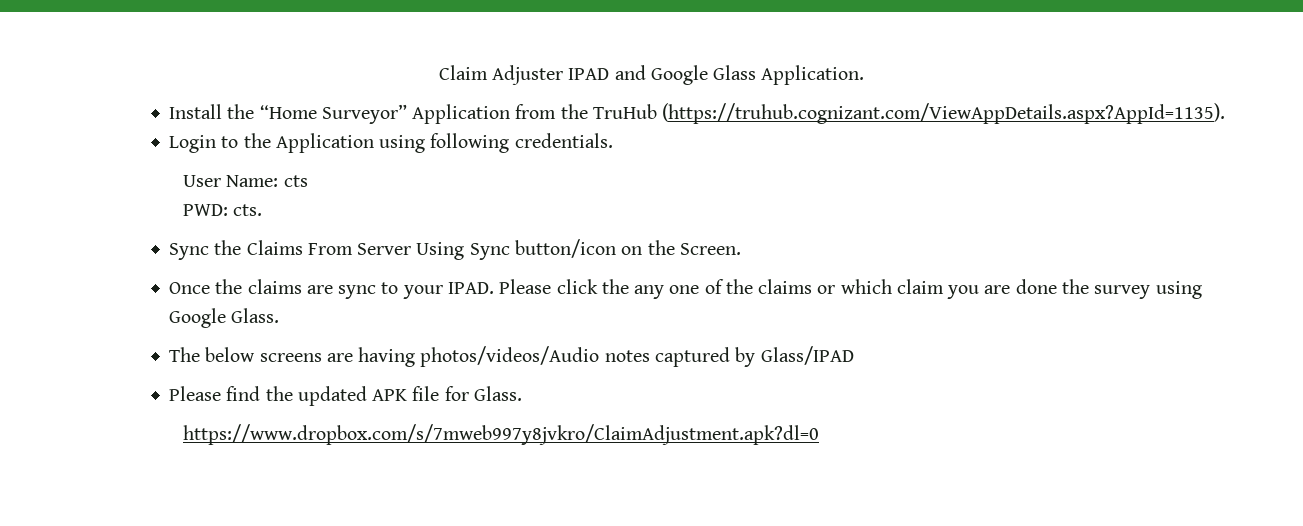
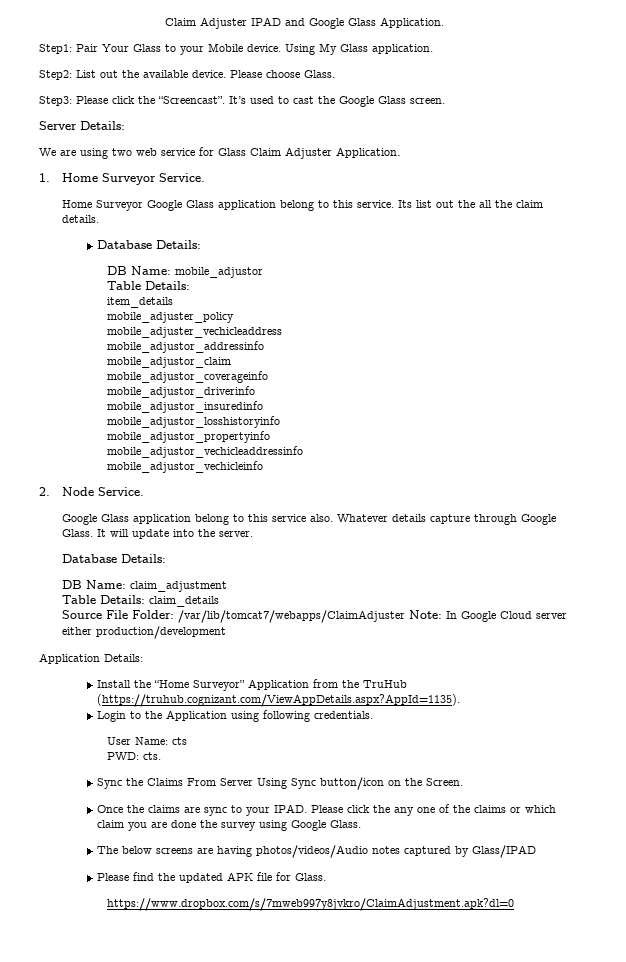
+ Step1: Pair Your Glass to your Mobile device. Using My Glass application.
+ Step2: List out the available device. Please choose Glass.
+ Step3: Please click the “Screencast”. It’s used to cast the Google Glass screen.
+ Server Details:
+ We are using two web service for Glass Claim Adjuster Application.
+ 1. Home Surveyor Service.
+ Home Surveyor Google Glass application belong to this service. Its list out the all the claim details.
+ Database Details:
+ DB Name: mobile_adjustor
+ Table Details:
+ item_details
+ mobile_adjuster_policy
+ mobile_adjuster_vechicleaddress
+ mobile_adjustor_addressinfo
+ mobile_adjustor_claim
+ mobile_adjustor_coverageinfo
+ mobile_adjustor_driverinfo
+ mobile_adjustor_insuredinfo
+ mobile_adjustor_losshistoryinfo
+ mobile_adjustor_propertyinfo
+ mobile_adjustor_vechicleaddressinfo
+ mobile_adjustor_vechicleinfo
+ 2. Node Service.
+ Google Glass application belong to this service also. Whatever details capture through Google Glass. It will update into the server.
+ Database Details:
+ DB Name: claim_adjustment
+ Table Details: claim_details
+ Source File Folder: /var/lib/tomcat7/webapps/ClaimAdjuster Note: In Google Cloud server either production/development
+ Application Details:

